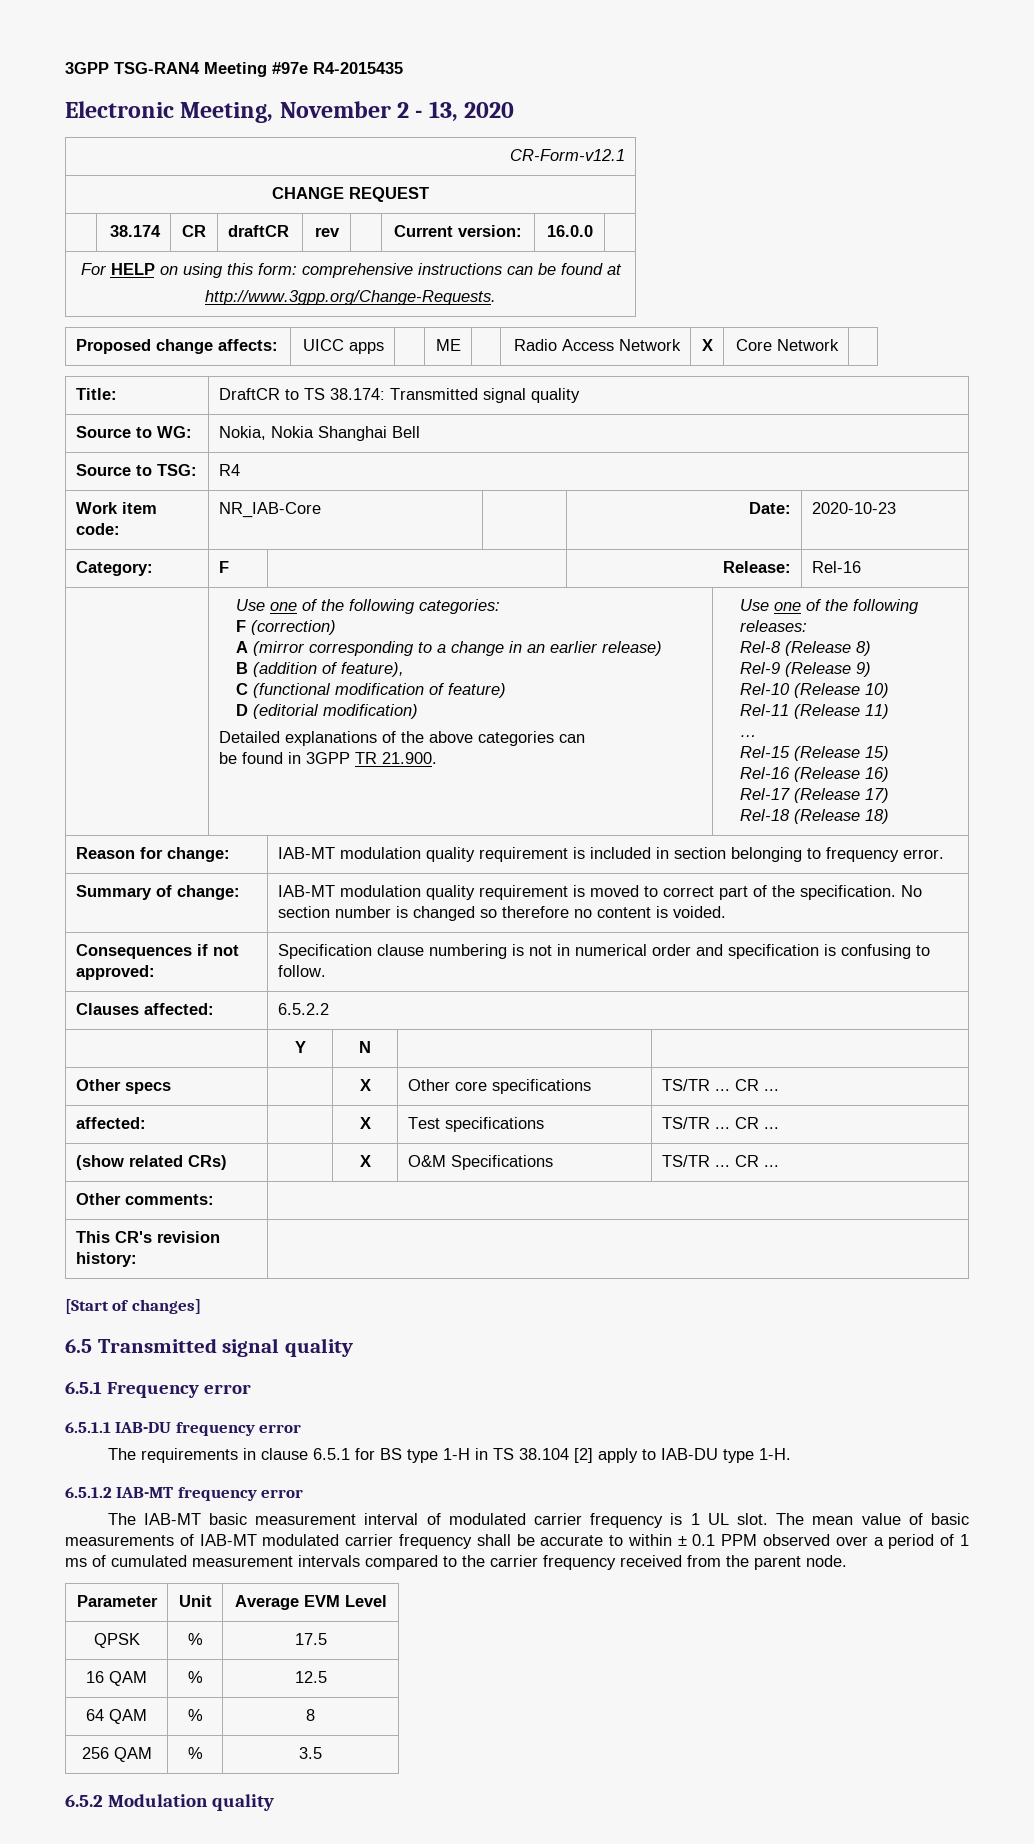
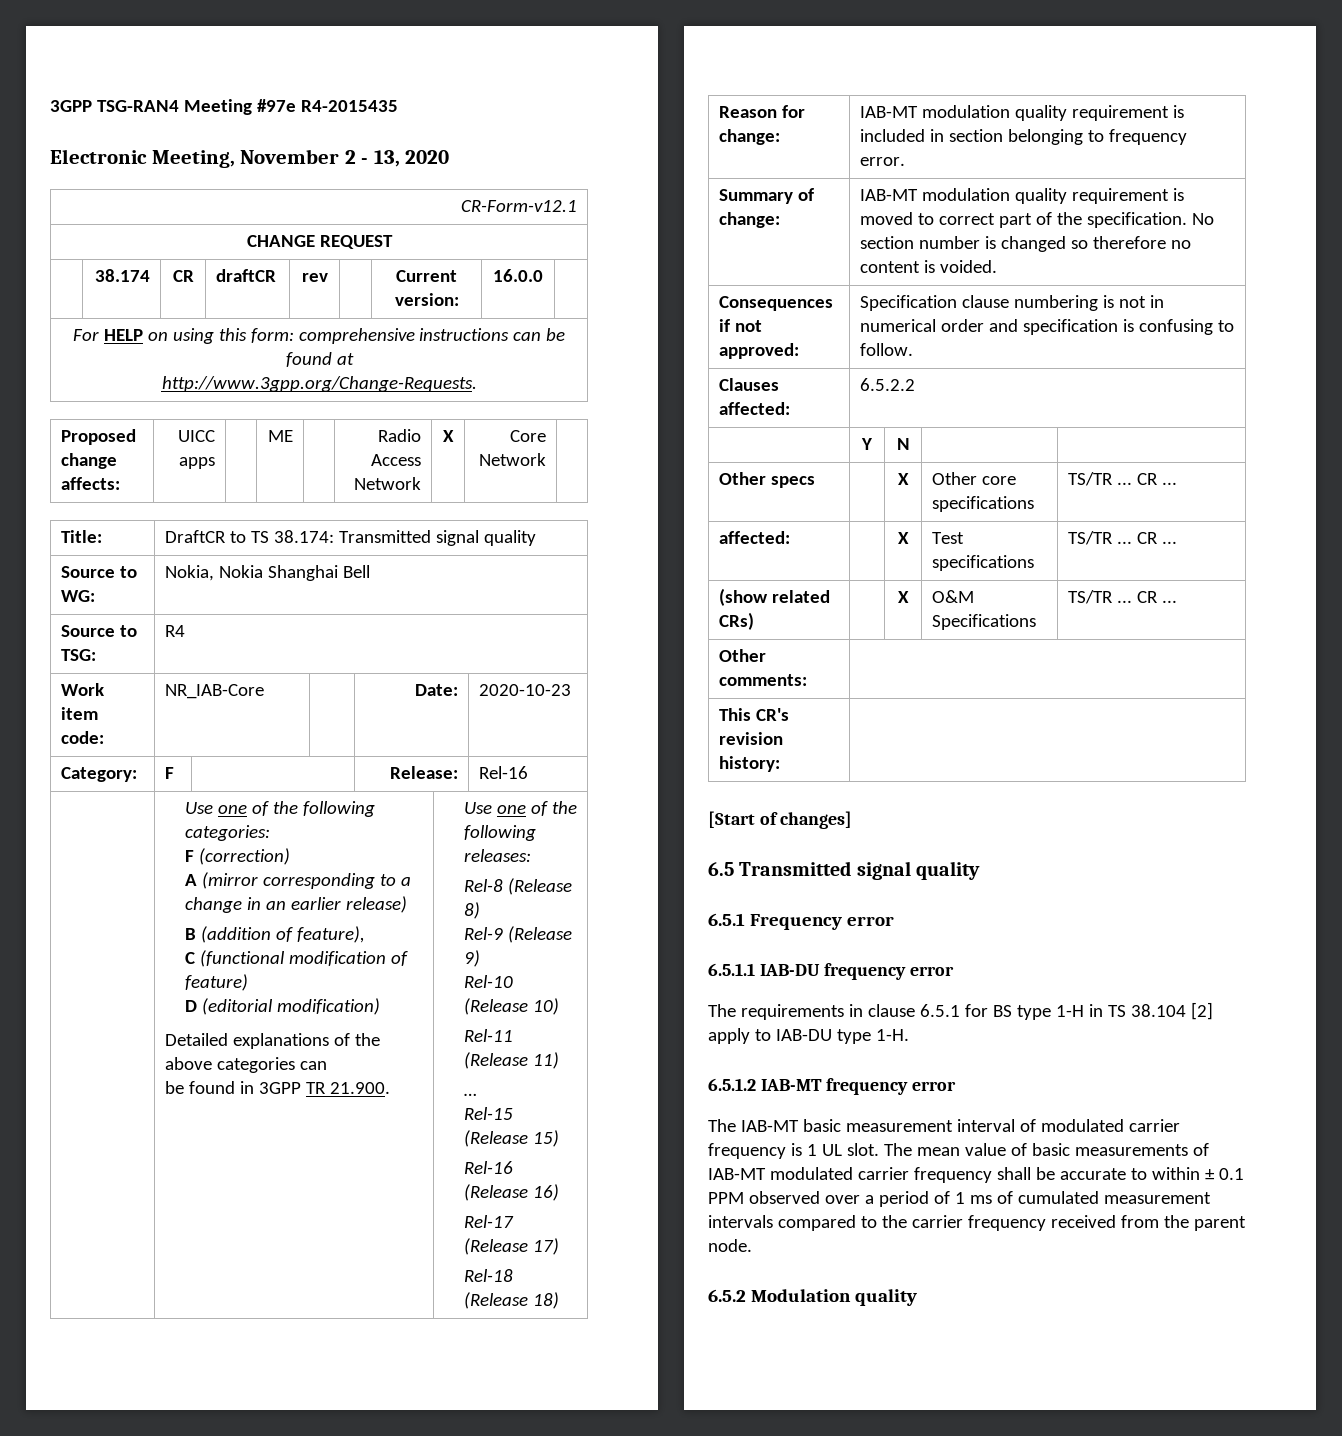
- Parameter | Unit | Average EVM Level
- QPSK | % | 17.5
- 16 QAM | % | 12.5
- 64 QAM | % | 8
- 256 QAM | % | 3.5

